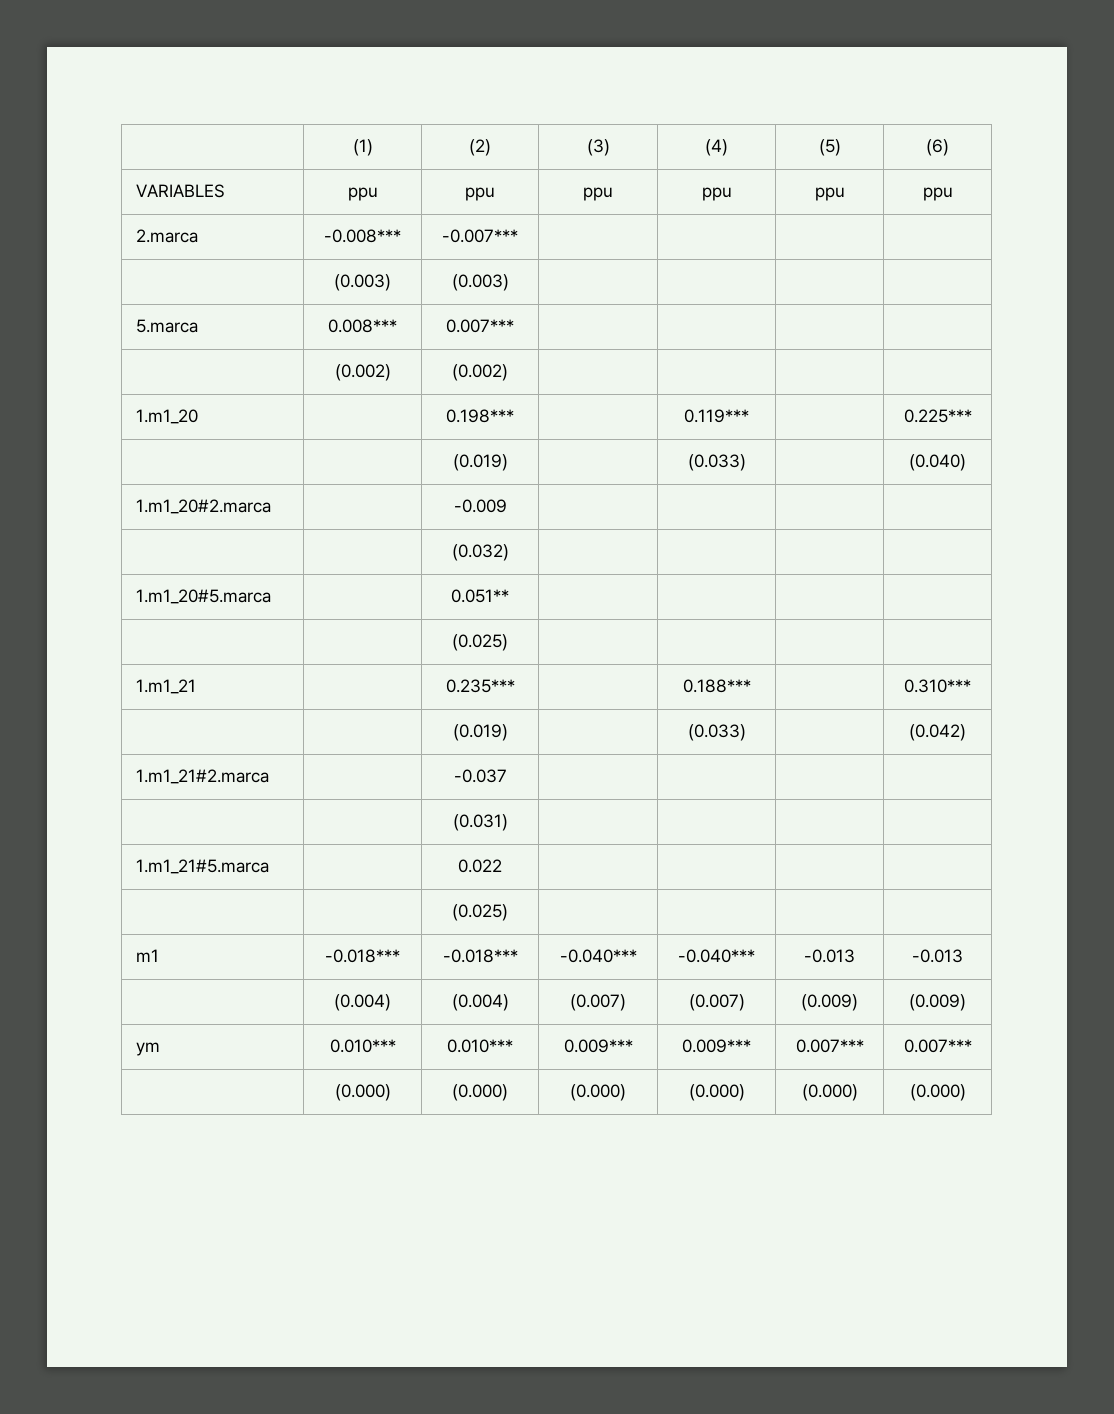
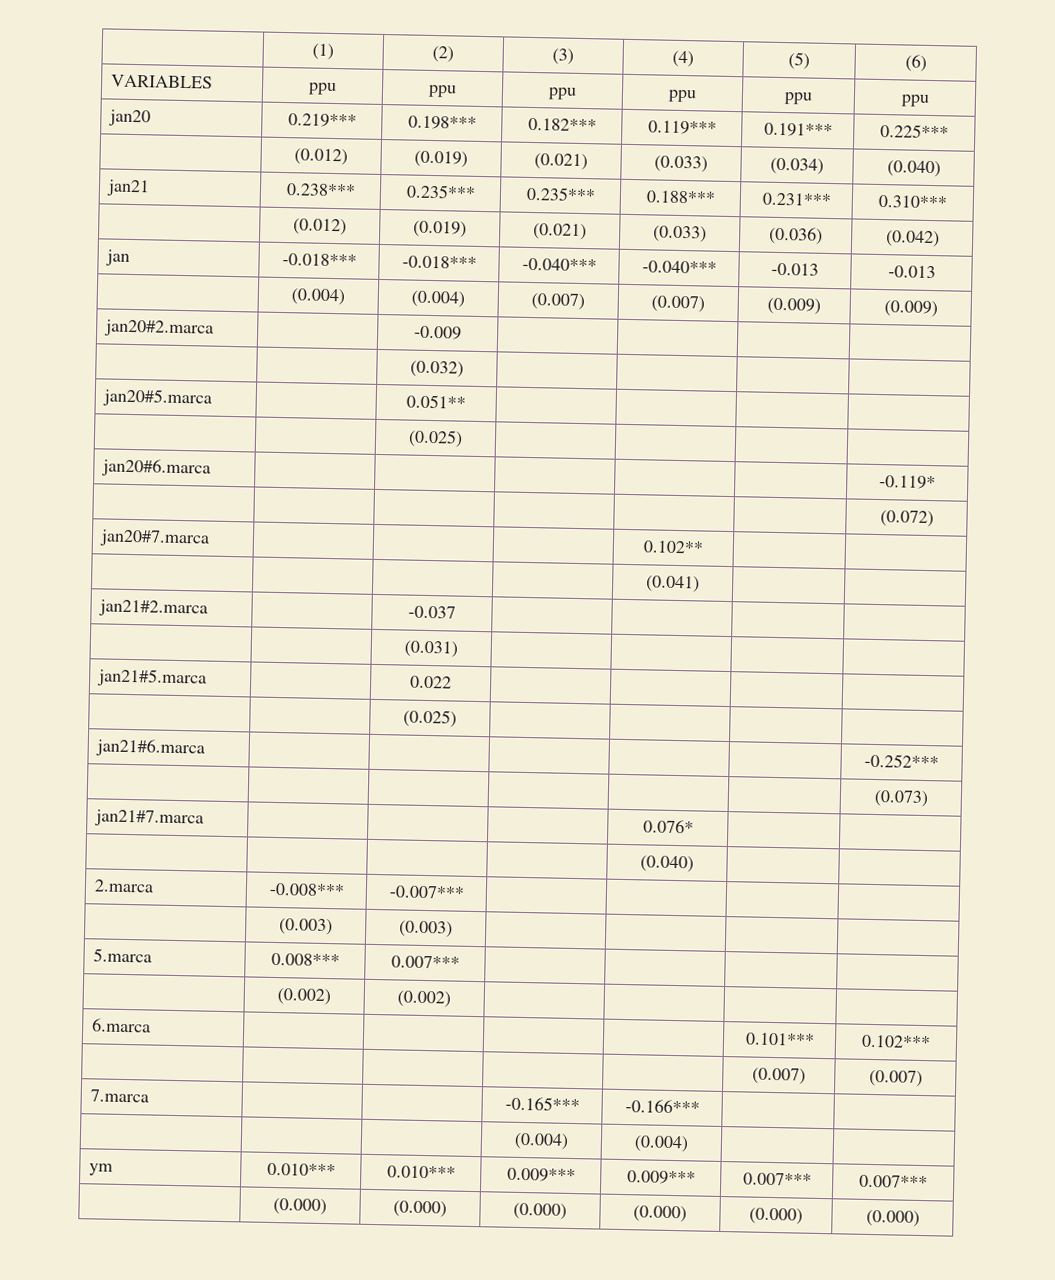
+ jan20 | 0.219*** | 0.198*** | 0.182*** | 0.119*** | 0.191*** | 0.225***
+ | (0.012) | (0.019) | (0.021) | (0.033) | (0.034) | (0.040)
+ jan21 | 0.238*** | 0.235*** | 0.235*** | 0.188*** | 0.231*** | 0.310***
+ | (0.012) | (0.019) | (0.021) | (0.033) | (0.036) | (0.042)
+ jan | -0.018*** | -0.018*** | -0.040*** | -0.040*** | -0.013 | -0.013
+ | (0.004) | (0.004) | (0.007) | (0.007) | (0.009) | (0.009)
+ jan20#2.marca | | -0.009 | | | |
+ | | (0.032) | | | |
+ jan20#5.marca | | 0.051** | | | |
+ | | (0.025) | | | |
+ jan20#6.marca | | | | | | -0.119*
+ | | | | | | (0.072)
+ jan20#7.marca | | | | 0.102** | |
+ | | | | (0.041) | |
+ jan21#2.marca | | -0.037 | | | |
+ | | (0.031) | | | |
+ jan21#5.marca | | 0.022 | | | |
+ | | (0.025) | | | |
+ jan21#6.marca | | | | | | -0.252***
+ | | | | | | (0.073)
+ jan21#7.marca | | | | 0.076* | |
+ | | | | (0.040) | |
- 1.m1_20 | | 0.198*** | | 0.119*** | | 0.225***
- | | (0.019) | | (0.033) | | (0.040)
- 1.m1_20#2.marca | | -0.009 | | | |
- | | (0.032) | | | |
- 1.m1_20#5.marca | | 0.051** | | | |
- | | (0.025) | | | |
- 1.m1_21 | | 0.235*** | | 0.188*** | | 0.310***
- | | (0.019) | | (0.033) | | (0.042)
- 1.m1_21#2.marca | | -0.037 | | | |
- | | (0.031) | | | |
- 1.m1_21#5.marca | | 0.022 | | | |
- | | (0.025) | | | |
- m1 | -0.018*** | -0.018*** | -0.040*** | -0.040*** | -0.013 | -0.013
- | (0.004) | (0.004) | (0.007) | (0.007) | (0.009) | (0.009)
+ 6.marca | | | | | 0.101*** | 0.102***
+ | | | | | (0.007) | (0.007)
+ 7.marca | | | -0.165*** | -0.166*** | |
+ | | | (0.004) | (0.004) | |

